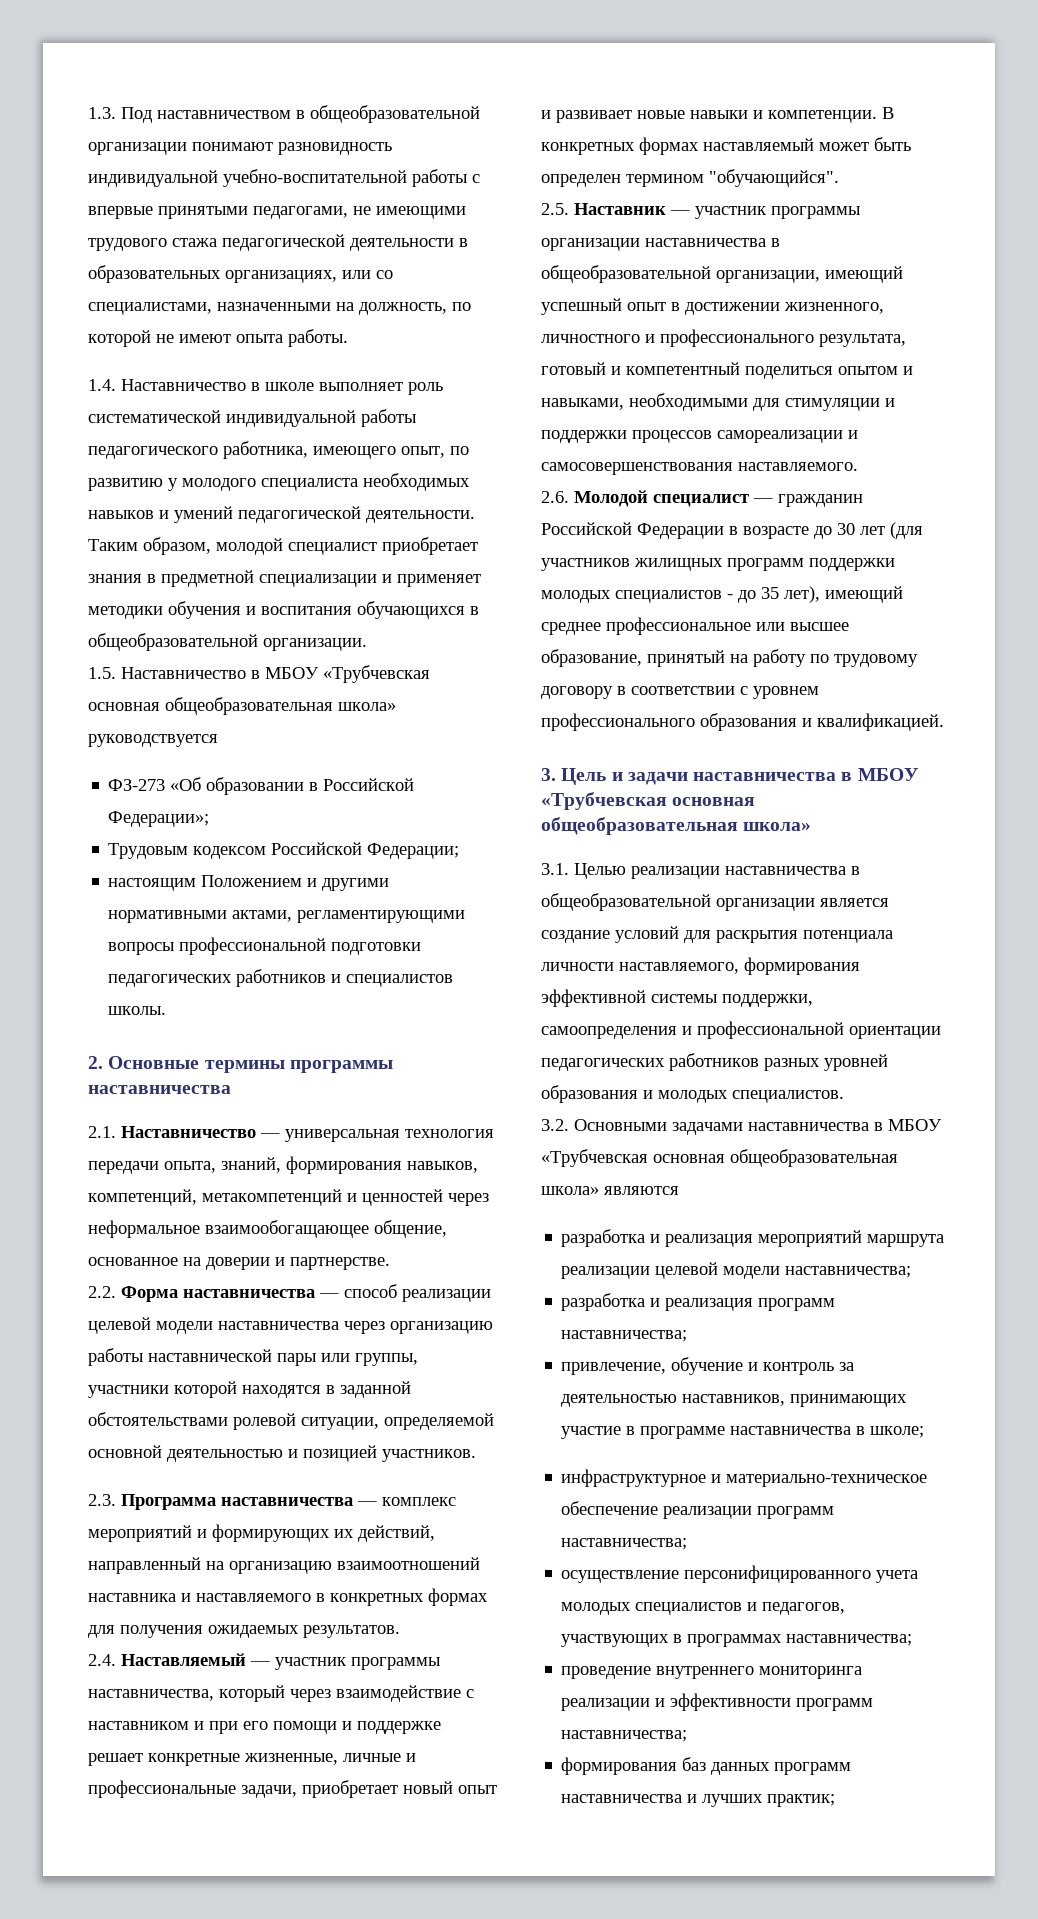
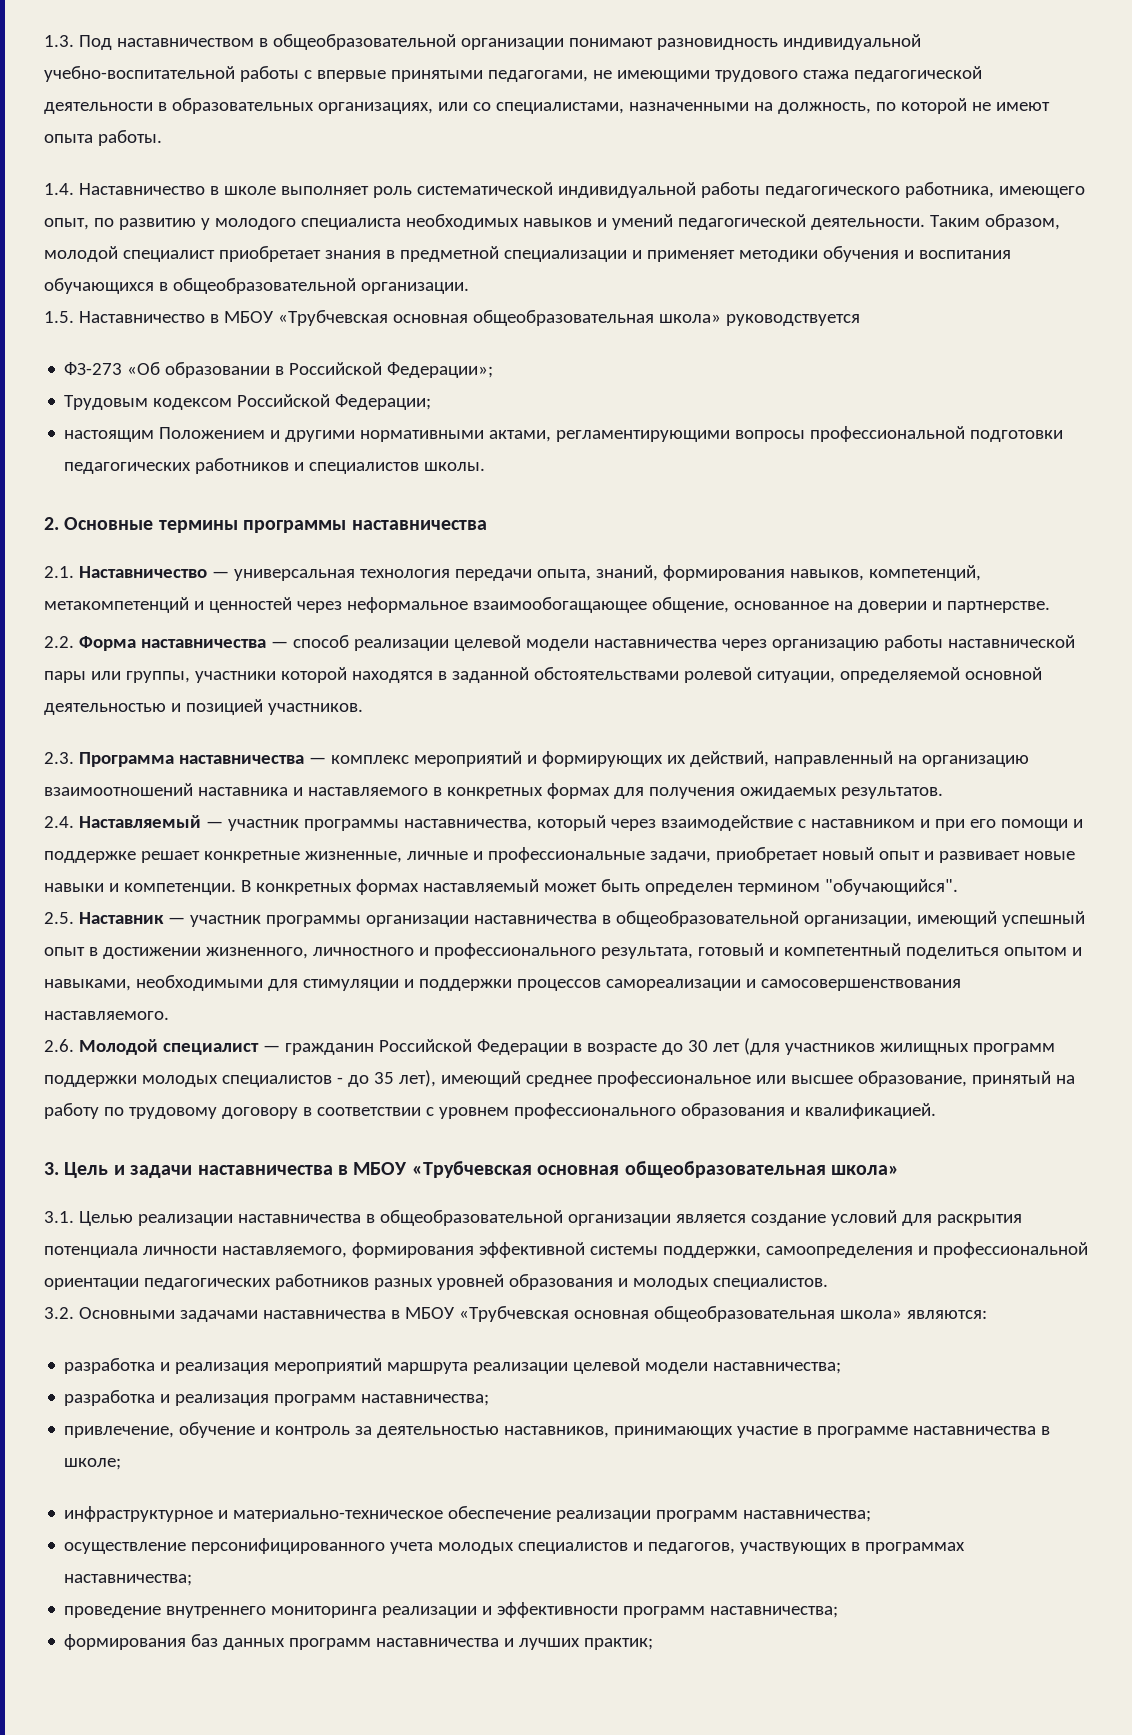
- 3.2. Основными задачами наставничества в МБОУ «Трубчевская основная общеобразовательная школа» являются
+ 3.2. Основными задачами наставничества в МБОУ «Трубчевская основная общеобразовательная школа» являются:

